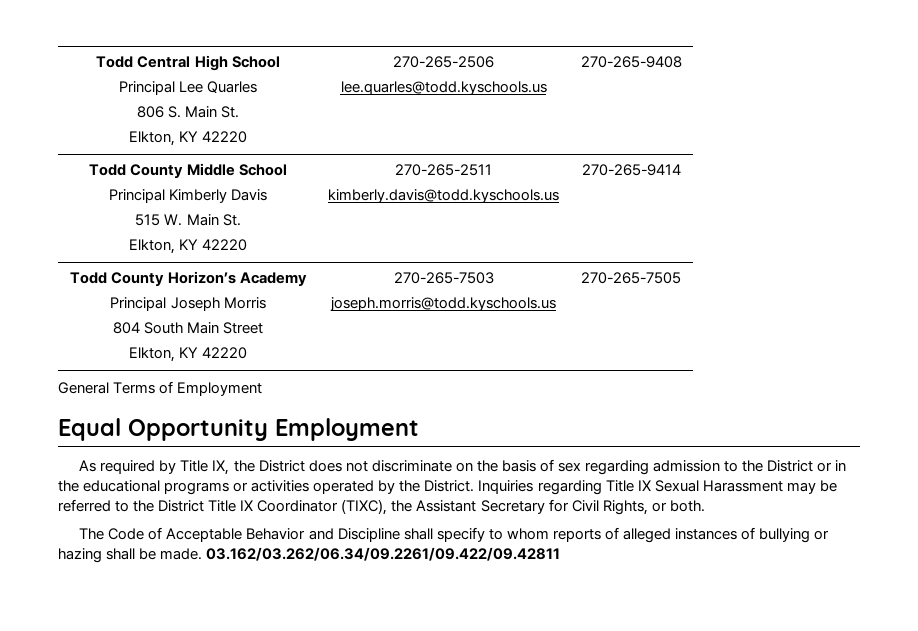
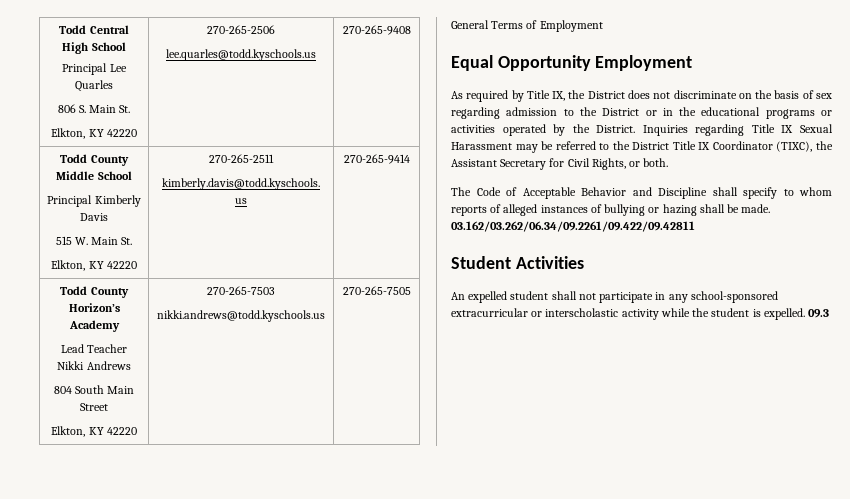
  Todd County Horizon’s Academy
- Principal Joseph Morris
+ Lead Teacher Nikki Andrews
  804 South Main Street
  Elkton, KY 42220 | 270-265-7503
- joseph.morris@todd.kyschools.us | 270-265-7505
+ nikki.andrews@todd.kyschools.us | 270-265-7505
+ Student Activities
+ An expelled student shall not participate in any school-sponsored extracurricular or interscholastic activity while the student is expelled. 09.3

